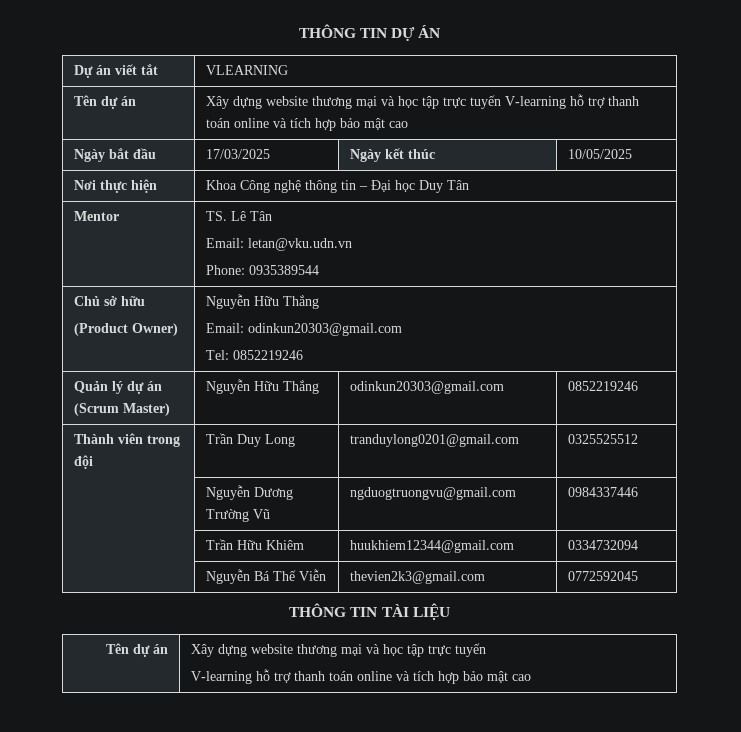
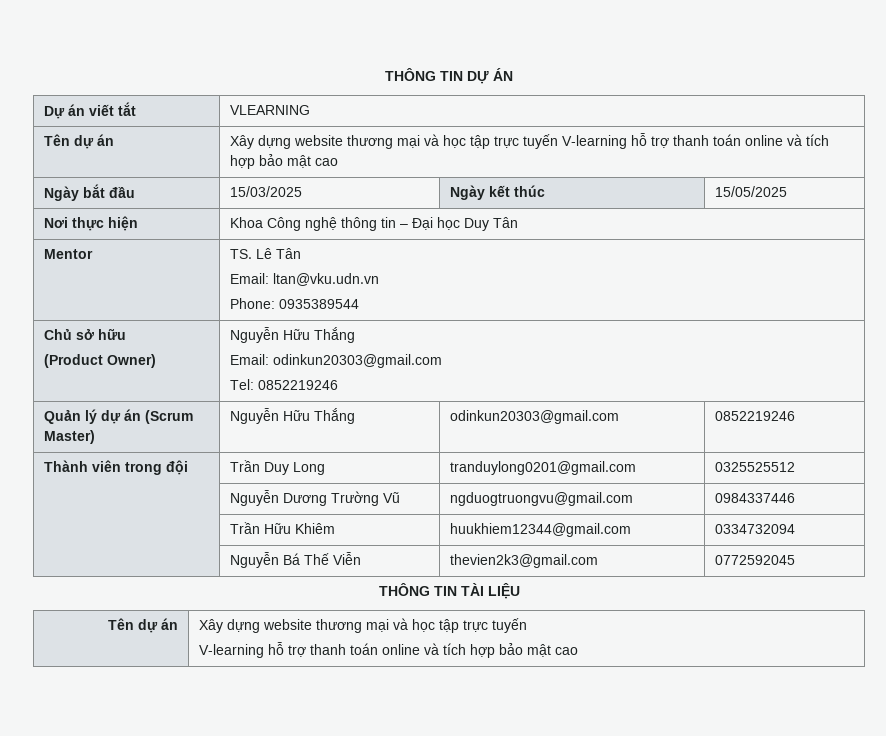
- Ngày bắt đầu | 17/03/2025 | Ngày kết thúc | 10/05/2025
+ Ngày bắt đầu | 15/03/2025 | Ngày kết thúc | 15/05/2025
  Mentor | TS. Lê Tân
- Email: letan@vku.udn.vn
+ Email: ltan@vku.udn.vn

